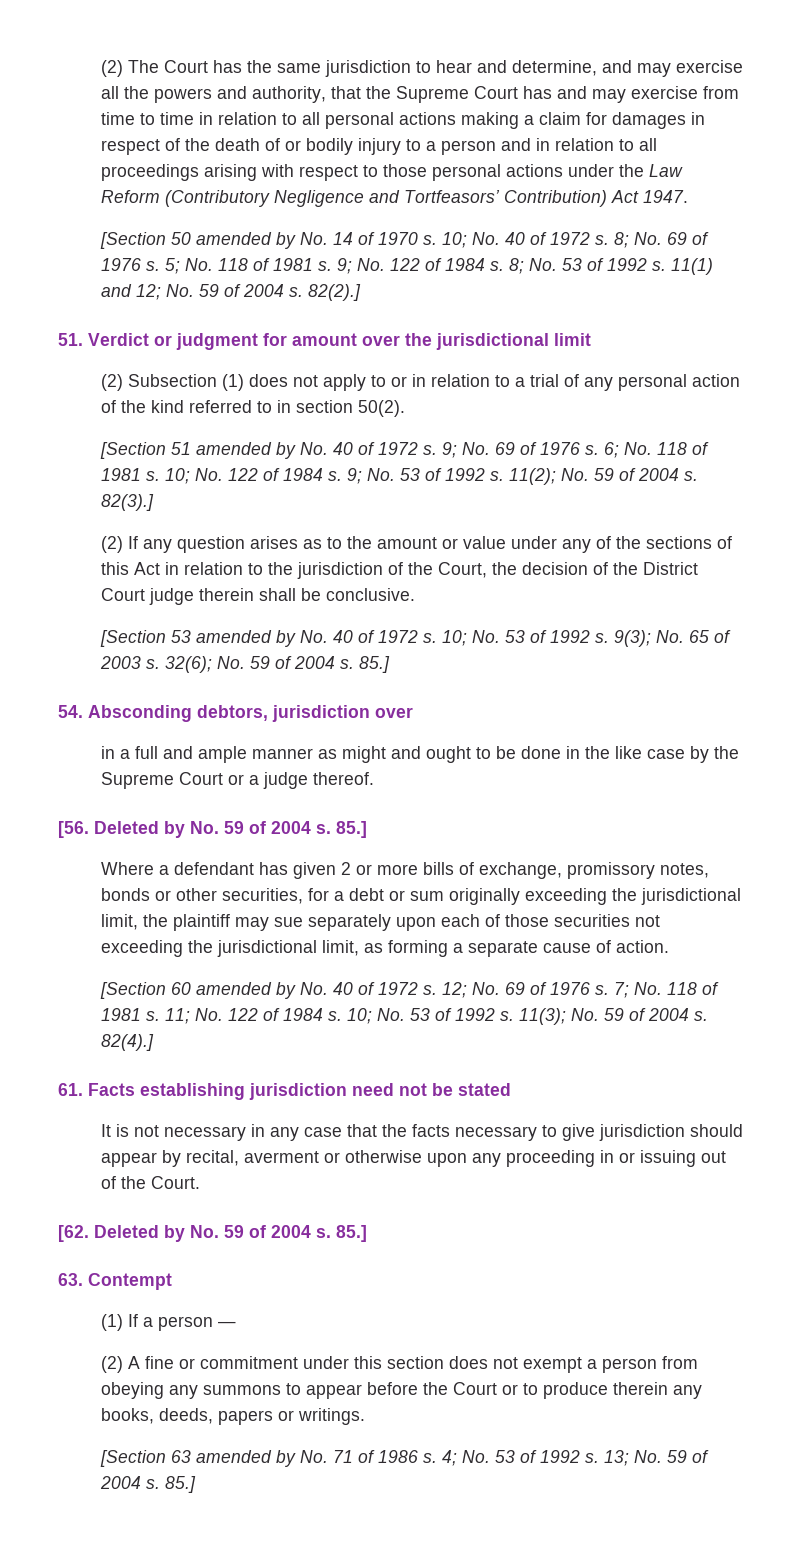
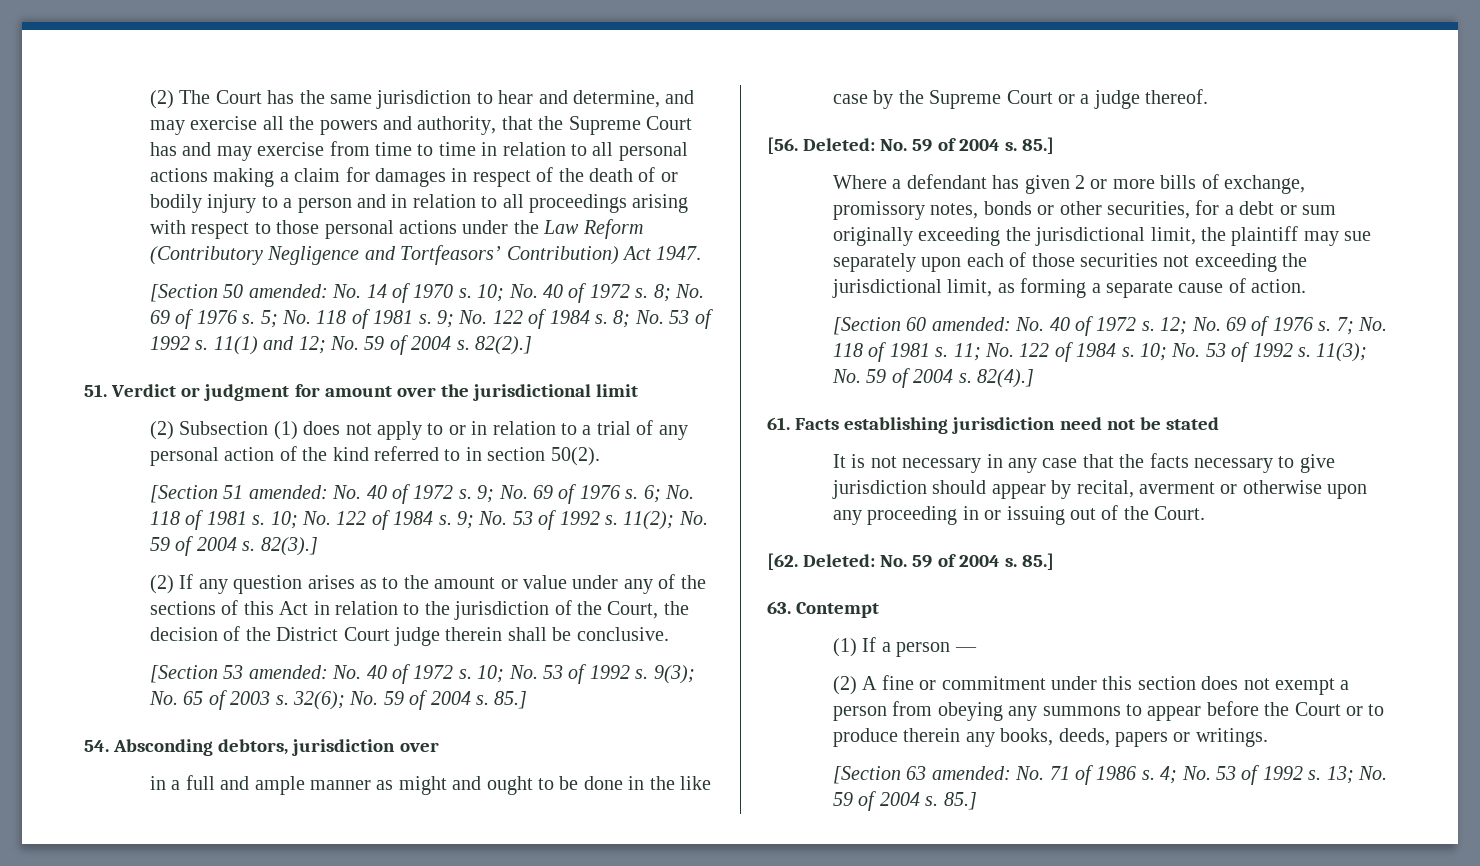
- [Section 50 amended by No. 14 of 1970 s.
+ [Section 50 amended: No. 14 of 1970 s.
- [Section 51 amended by No. 40 of 1972 s.
+ [Section 51 amended: No. 40 of 1972 s.
- [Section 53 amended by No. 40 of 1972 s.
+ [Section 53 amended: No. 40 of 1972 s.
- [56. Deleted by No. 59 of 2004 s.
+ [56. Deleted: No. 59 of 2004 s.
- [Section 60 amended by No. 40 of 1972 s.
+ [Section 60 amended: No. 40 of 1972 s.
- [62. Deleted by No. 59 of 2004 s.
+ [62. Deleted: No. 59 of 2004 s.
- [Section 63 amended by No. 71 of 1986 s.
+ [Section 63 amended: No. 71 of 1986 s.

